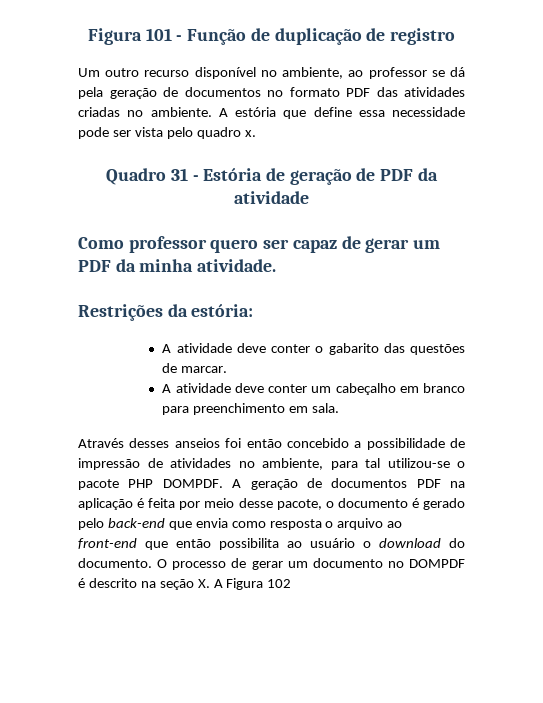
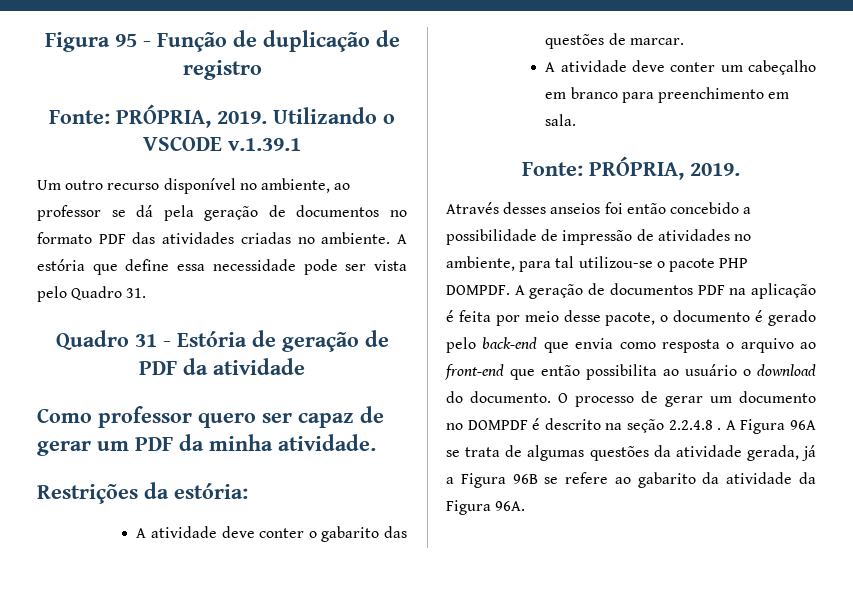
- Figura 101 - Função de duplicação de registro
+ Figura 95 - Função de duplicação de registro
+ Fonte: PRÓPRIA, 2019. Utilizando o VSCODE v.1.39.1
- A estória que define essa necessidade pode ser vista pelo quadro x.
+ A estória que define essa necessidade pode ser vista pelo Quadro 31.
  A atividade deve conter um cabeçalho em branco para preenchimento em sala.
+ Fonte: PRÓPRIA, 2019.
- O processo de gerar um documento no DOMPDF é descrito na seção X. A Figura 102
+ O processo de gerar um documento no DOMPDF é descrito na seção 2.2.4.8 . A Figura 96A se trata de algumas questões da atividade gerada, já a Figura 96B se refere ao gabarito da atividade da Figura 96A.

